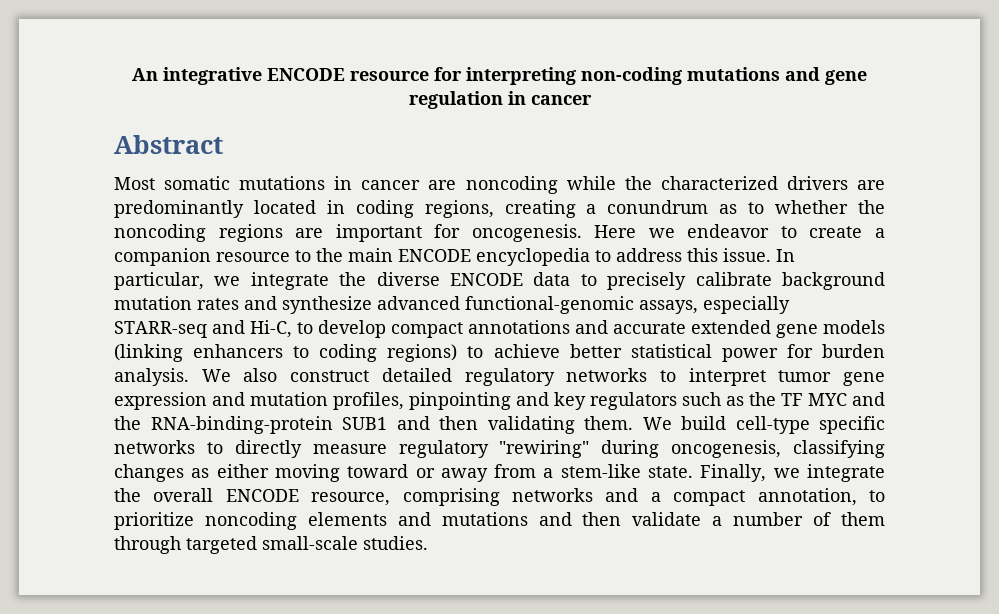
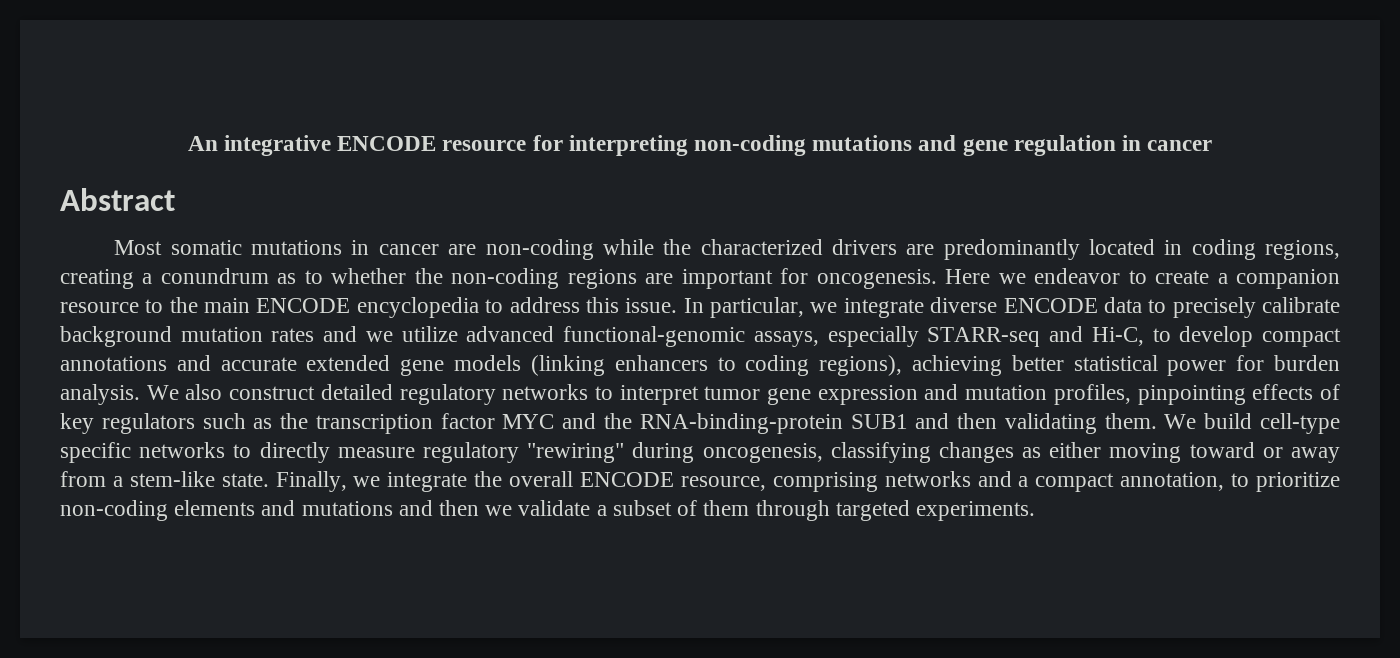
- Most somatic mutations in cancer are noncoding while the characterized drivers are predominantly located in coding regions, creating a conundrum as to whether the noncoding regions are important for oncogenesis.
+ Most somatic mutations in cancer are non-coding while the characterized drivers are predominantly located in coding regions, creating a conundrum as to whether the non-coding regions are important for oncogenesis.
- In particular, we integrate the diverse ENCODE data to precisely calibrate background mutation rates and synthesize advanced functional-genomic assays, especially STARR-seq and Hi-C, to develop compact annotations and accurate extended gene models (linking enhancers to coding regions) to achieve better statistical power for burden analysis.
+ In particular, we integrate diverse ENCODE data to precisely calibrate background mutation rates and we utilize advanced functional-genomic assays, especially STARR-seq and Hi-C, to develop compact annotations and accurate extended gene models (linking enhancers to coding regions), achieving better statistical power for burden analysis.
- We also construct detailed regulatory networks to interpret tumor gene expression and mutation profiles, pinpointing and key regulators such as the TF MYC and the RNA-binding-protein SUB1 and then validating them.
+ We also construct detailed regulatory networks to interpret tumor gene expression and mutation profiles, pinpointing effects of key regulators such as the transcription factor MYC and the RNA-binding-protein SUB1 and then validating them.
- Finally, we integrate the overall ENCODE resource, comprising networks and a compact annotation, to prioritize noncoding elements and mutations and then validate a number of them through targeted small-scale studies.
+ Finally, we integrate the overall ENCODE resource, comprising networks and a compact annotation, to prioritize non-coding elements and mutations and then we validate a subset of them through targeted experiments.

